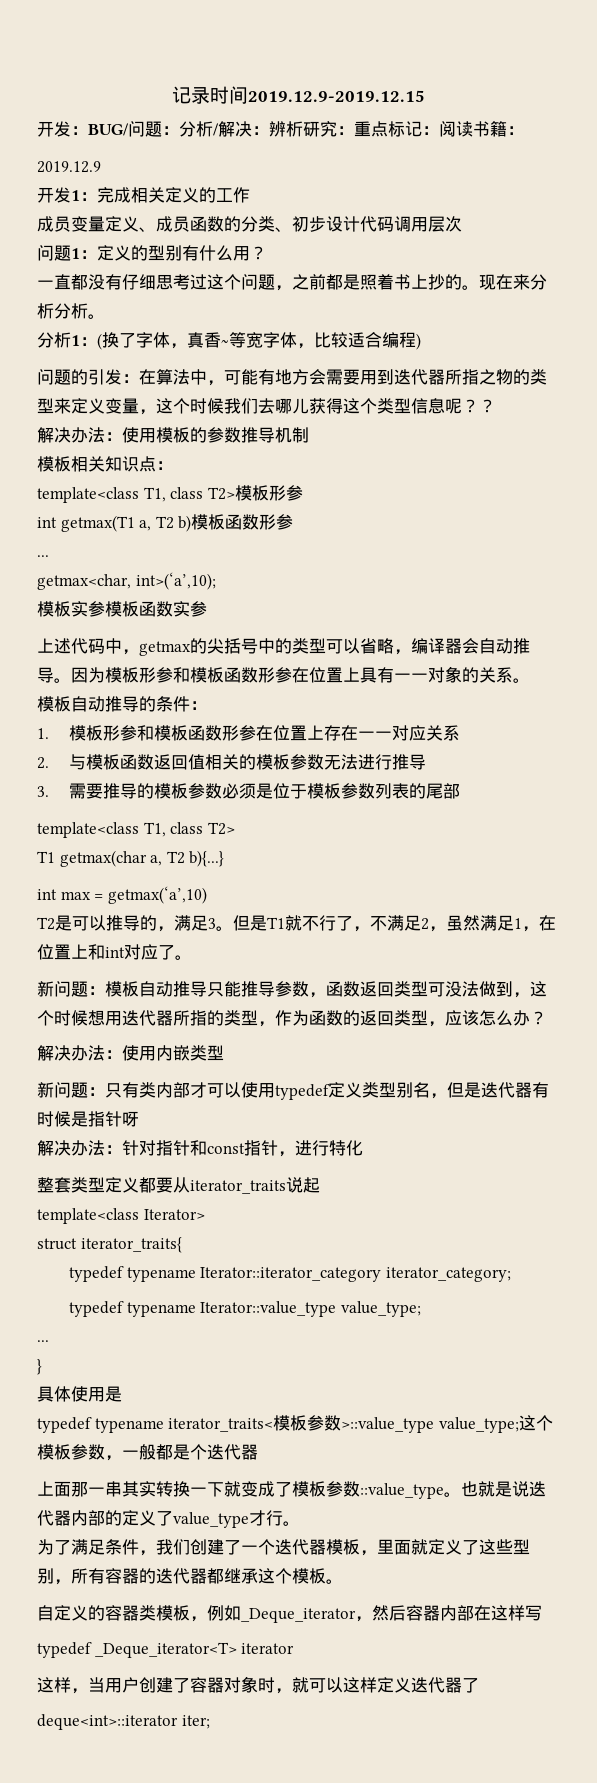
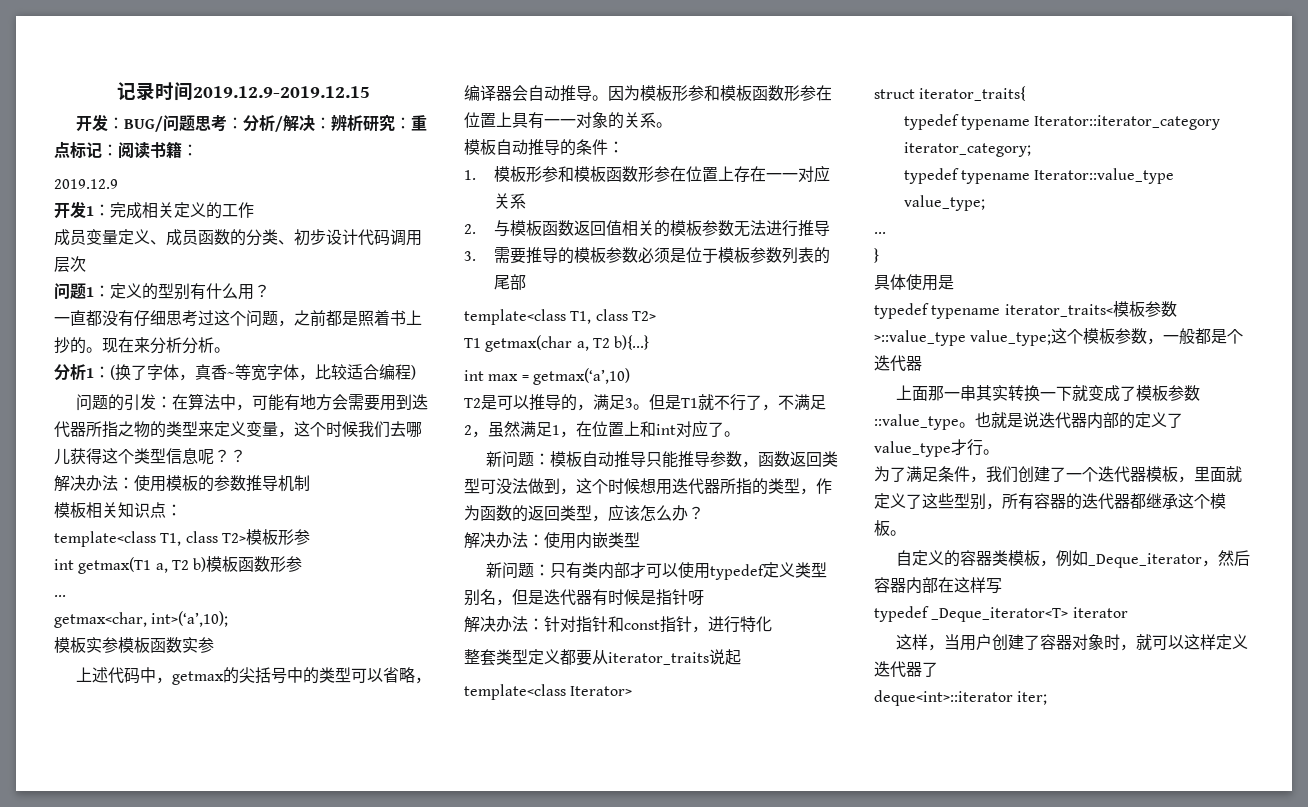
- 开发：BUG/问题：分析/解决：辨析研究：重点标记：阅读书籍：
+ 开发：BUG/问题思考：分析/解决：辨析研究：重点标记：阅读书籍：

